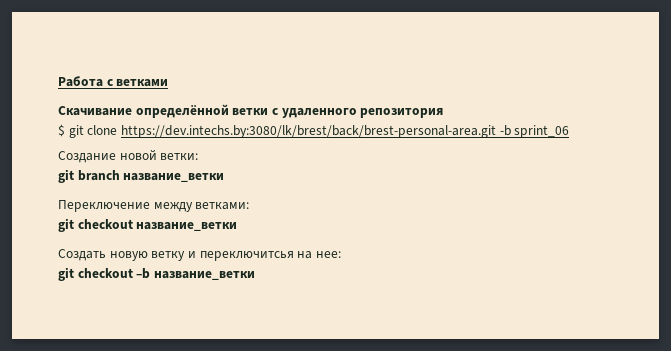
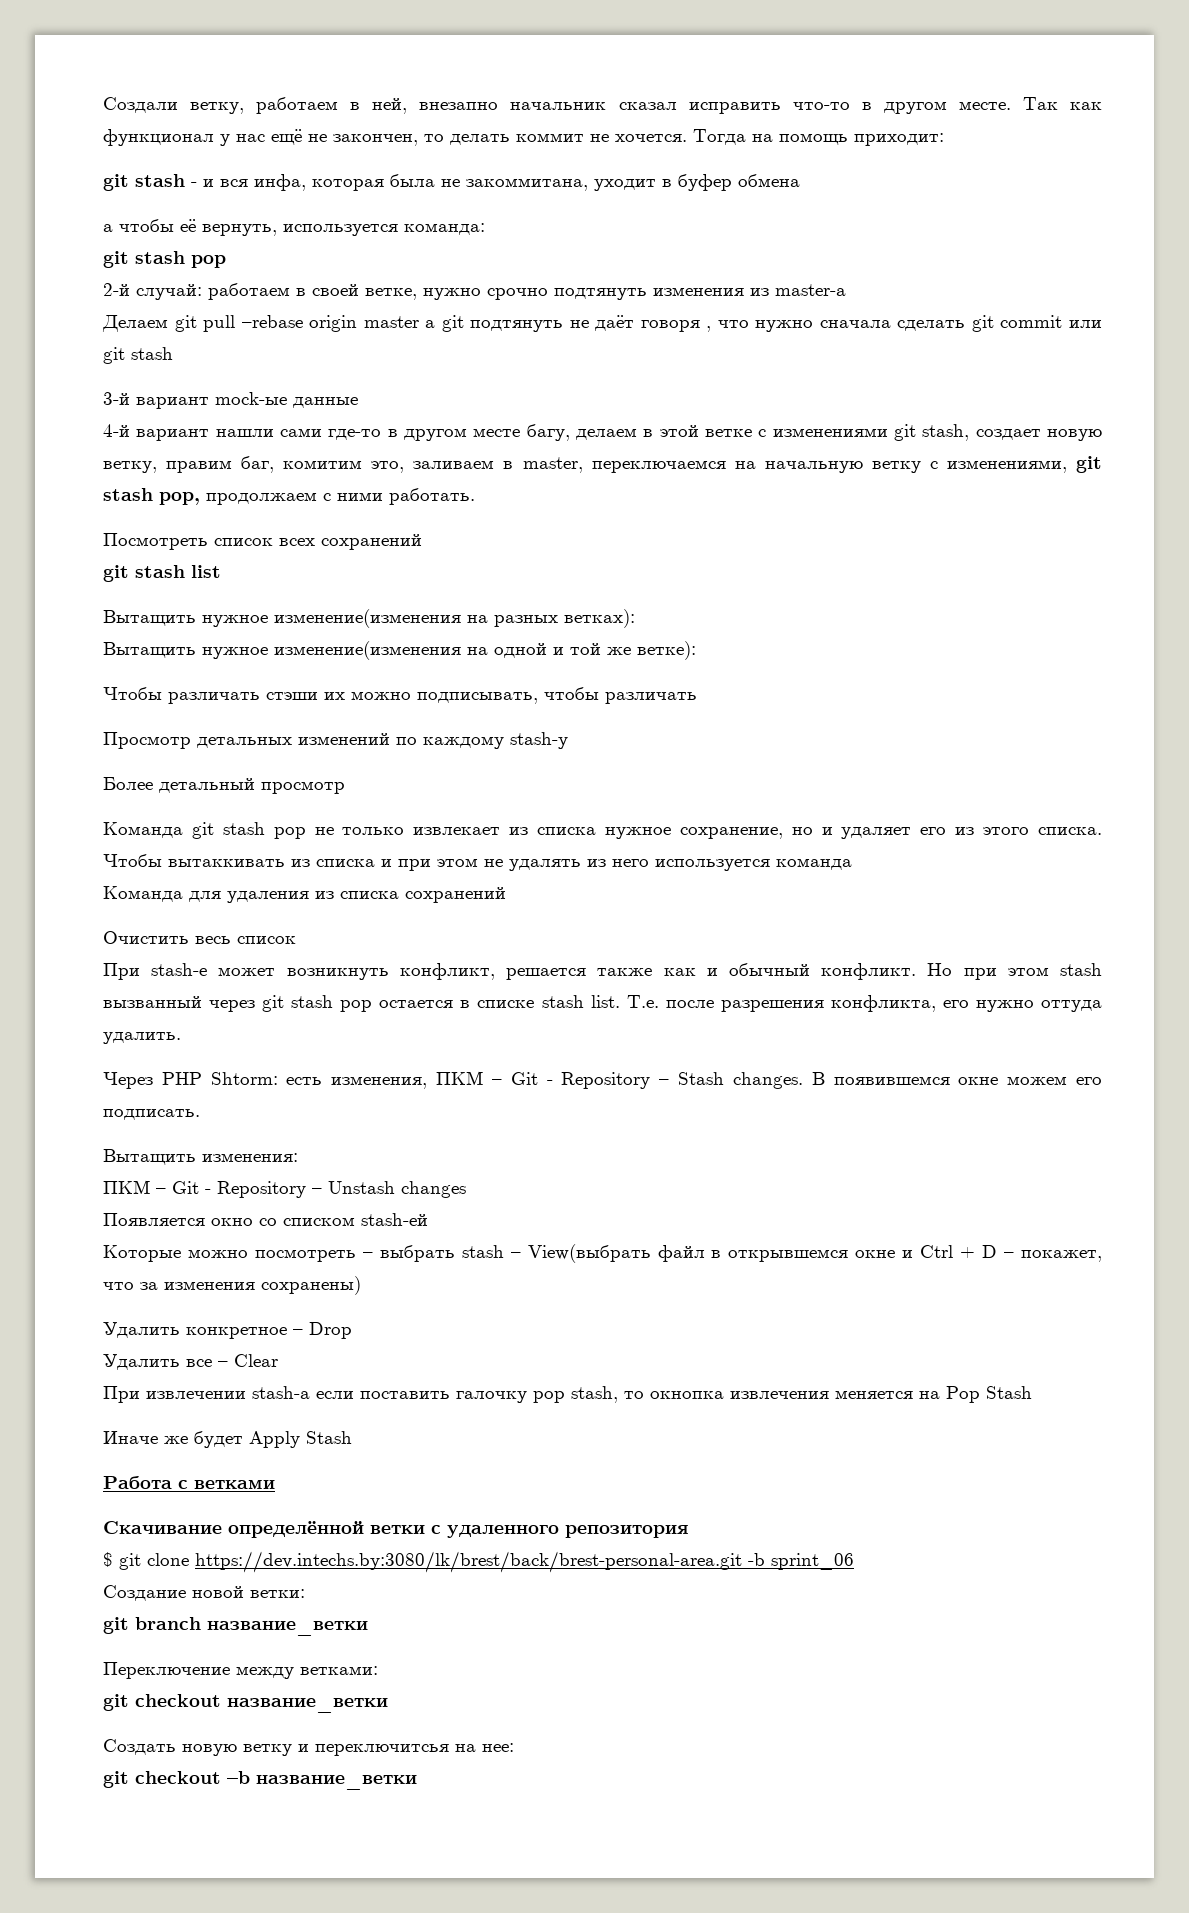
+ Создали ветку, работаем в ней, внезапно начальник сказал исправить что-то в другом месте. Так как функционал у нас ещё не закончен, то делать коммит не хочется. Тогда на помощь приходит:
+ git stash - и вся инфа, которая была не закоммитана, уходит в буфер обмена
+ а чтобы её вернуть, используется команда:
+ git stash pop
+ 2-й случай: работаем в своей ветке, нужно срочно подтянуть изменения из master-a
+ Делаем git pull –rebase origin master а git подтянуть не даёт говоря , что нужно сначала сделать git commit или git stash
+ 3-й вариант mock-ые данные
+ 4-й вариант нашли сами где-то в другом месте багу, делаем в этой ветке с изменениями git stash, создает новую ветку, правим баг, комитим это, заливаем в master, переключаемся на начальную ветку с изменениями, git stash pop, продолжаем с ними работать.
+ Посмотреть список всех сохранений
+ git stash list
+ Вытащить нужное изменение(изменения на разных ветках):
+ Вытащить нужное изменение(изменения на одной и той же ветке):
+ Чтобы различать стэши их можно подписывать, чтобы различать
+ Просмотр детальных изменений по каждому stash-у
+ Более детальный просмотр
+ Команда git stash pop не только извлекает из списка нужное сохранение, но и удаляет его из этого списка. Чтобы вытаккивать из списка и при этом не удалять из него используется команда
+ Команда для удаления из списка сохранений
+ Очистить весь список
+ При stash-e может возникнуть конфликт, решается также как и обычный конфликт. Но при этом stash вызванный через git stash pop остается в списке stash list. Т.е. после разрешения конфликта, его нужно оттуда удалить.
+ Через PHP Shtorm: есть изменения, ПКМ – Git - Repository – Stash changes. В появившемся окне можем его подписать.
+ Вытащить изменения:
+ ПКМ – Git - Repository – Unstash changes
+ Появляется окно со списком stash-ей
+ Которые можно посмотреть – выбрать stash – View(выбрать файл в открывшемся окне и Ctrl + D – покажет, что за изменения сохранены)
+ Удалить конкретное – Drop
+ Удалить все – Clear
+ При извлечении stash-a если поставить галочку pop stash, то окнопка извлечения меняется на Pop Stash
+ Иначе же будет Apply Stash

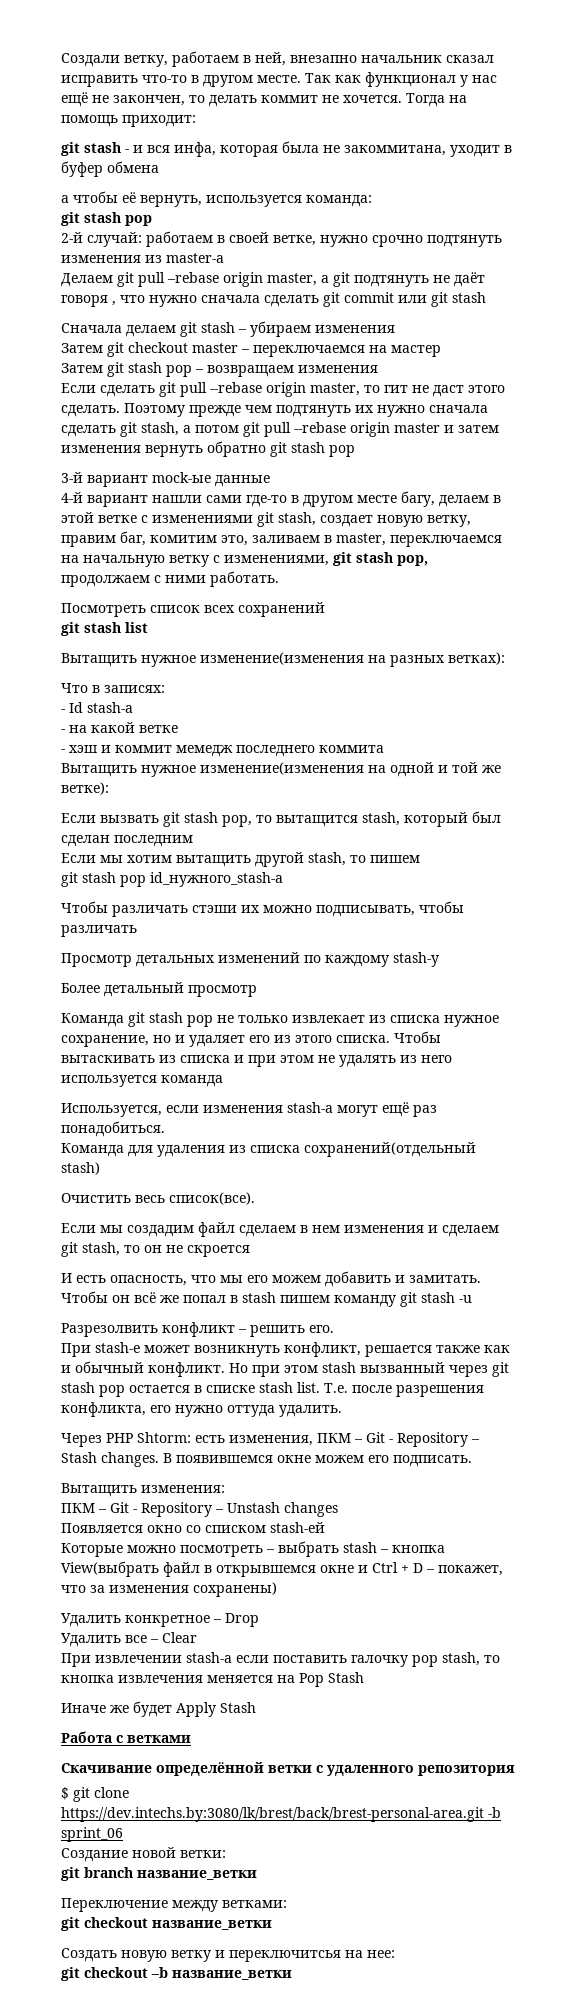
- Делаем git pull –rebase origin master а git подтянуть не даёт говоря , что нужно сначала сделать git commit или git stash
+ Делаем git pull –rebase origin master, а git подтянуть не даёт говоря , что нужно сначала сделать git commit или git stash
+ Сначала делаем git stash – убираем изменения
+ Затем git checkout master – переключаемся на мастер
+ Затем git stash pop – возвращаем изменения
+ Если сделать git pull --rebase origin master, то гит не даст этого сделать. Поэтому прежде чем подтянуть их нужно сначала сделать git stash, а потом git pull --rebase origin master и затем изменения вернуть обратно git stash pop
+ Что в записях:
+ - Id stash-а
+ - на какой ветке
+ - хэш и коммит мемедж последнего коммита
+ Если вызвать git stash pop, то вытащится stash, который был сделан последним
+ Если мы хотим вытащить другой stash, то пишем
+ git stash pop id_нужного_stash-a
- Чтобы вытаккивать из списка и при этом не удалять из него используется команда
+ Чтобы вытаcкивать из списка и при этом не удалять из него используется команда
+ Используется, если изменения stash-a могут ещё раз понадобиться.
- Команда для удаления из списка сохранений
+ Команда для удаления из списка сохранений(отдельный stash)
- Очистить весь список
+ Очистить весь список(все).
+ Если мы создадим файл сделаем в нем изменения и сделаем git stash, то он не скроется
+ И есть опасность, что мы его можем добавить и замитать. Чтобы он всё же попал в stash пишем команду git stash -u
+ Разрезолвить конфликт – решить его.
- Которые можно посмотреть – выбрать stash – View(выбрать файл в открывшемся окне и Ctrl + D – покажет, что за изменения сохранены)
+ Которые можно посмотреть – выбрать stash – кнопка View(выбрать файл в открывшемся окне и Ctrl + D – покажет, что за изменения сохранены)
- При извлечении stash-a если поставить галочку pop stash, то окнопка извлечения меняется на Pop Stash
+ При извлечении stash-a если поставить галочку pop stash, то кнопка извлечения меняется на Pop Stash

